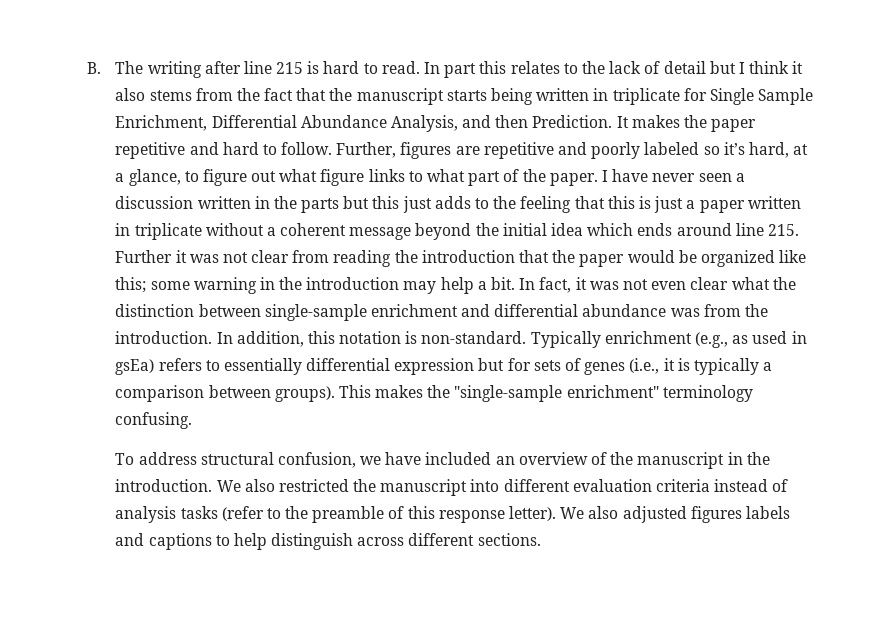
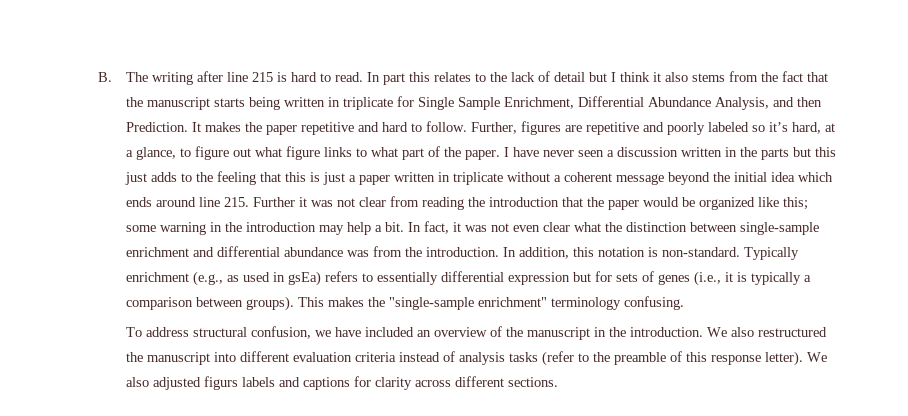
- We also restricted the manuscript into different evaluation criteria instead of analysis tasks (refer to the preamble of this response letter).
+ We also restructured the manuscript into different evaluation criteria instead of analysis tasks (refer to the preamble of this response letter).
- We also adjusted figures labels and captions to help distinguish across different sections.
+ We also adjusted figurs labels and captions for clarity across different sections.

